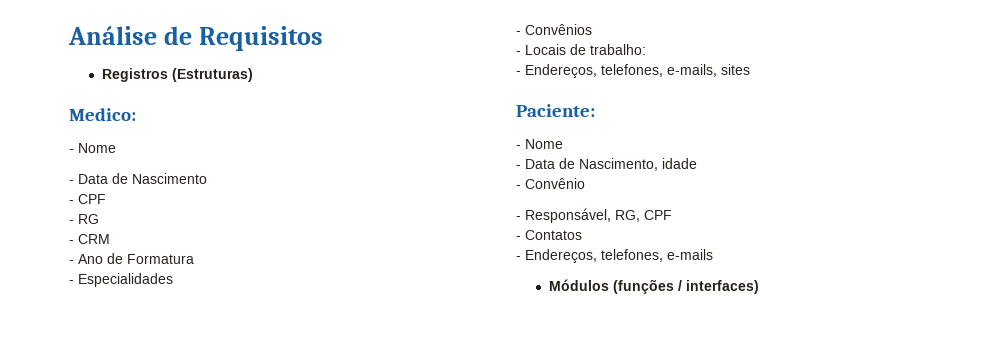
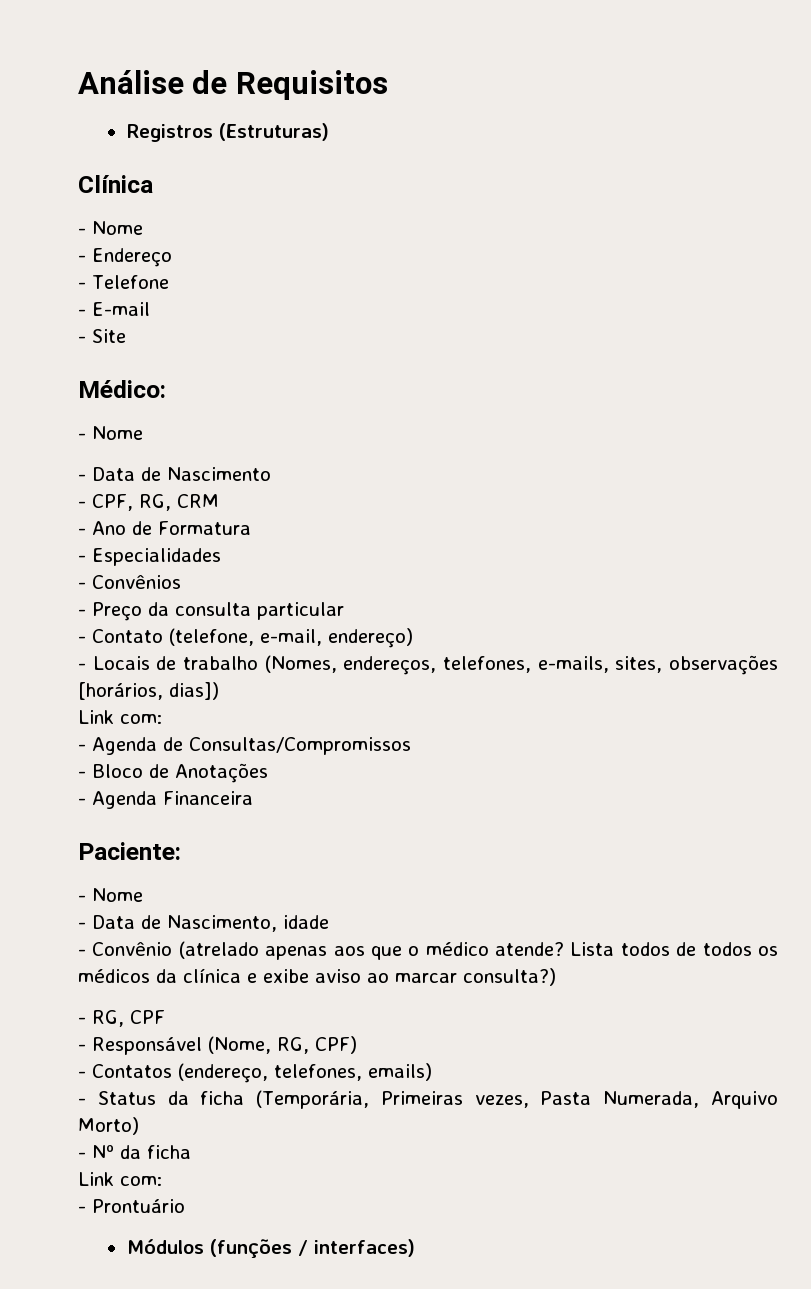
- Medico:
+ Clínica
+ - Nome
+ - Endereço
+ - Telefone
+ - E-mail
+ - Site
+ Médico:
- - CPF
- - RG
- - CRM
+ - CPF, RG, CRM
- - Locais de trabalho:
- - Endereços, telefones, e-mails, sites
+ - Preço da consulta particular
+ - Contato (telefone, e-mail, endereço)
+ - Locais de trabalho (Nomes, endereços, telefones, e-mails, sites, observações [horários, dias])
+ Link com:
+ - Agenda de Consultas/Compromissos
+ - Bloco de Anotações
+ - Agenda Financeira
- - Convênio
- - Responsável, RG, CPF
+ - Convênio (atrelado apenas aos que o médico atende? Lista todos de todos os médicos da clínica e exibe aviso ao marcar consulta?)
+ - RG, CPF
- - Contatos
- - Endereços, telefones, e-mails
+ - Responsável (Nome, RG, CPF)
+ - Contatos (endereço, telefones, emails)
+ - Status da ficha (Temporária, Primeiras vezes, Pasta Numerada, Arquivo Morto)
+ - Nº da ficha
+ Link com:
+ - Prontuário

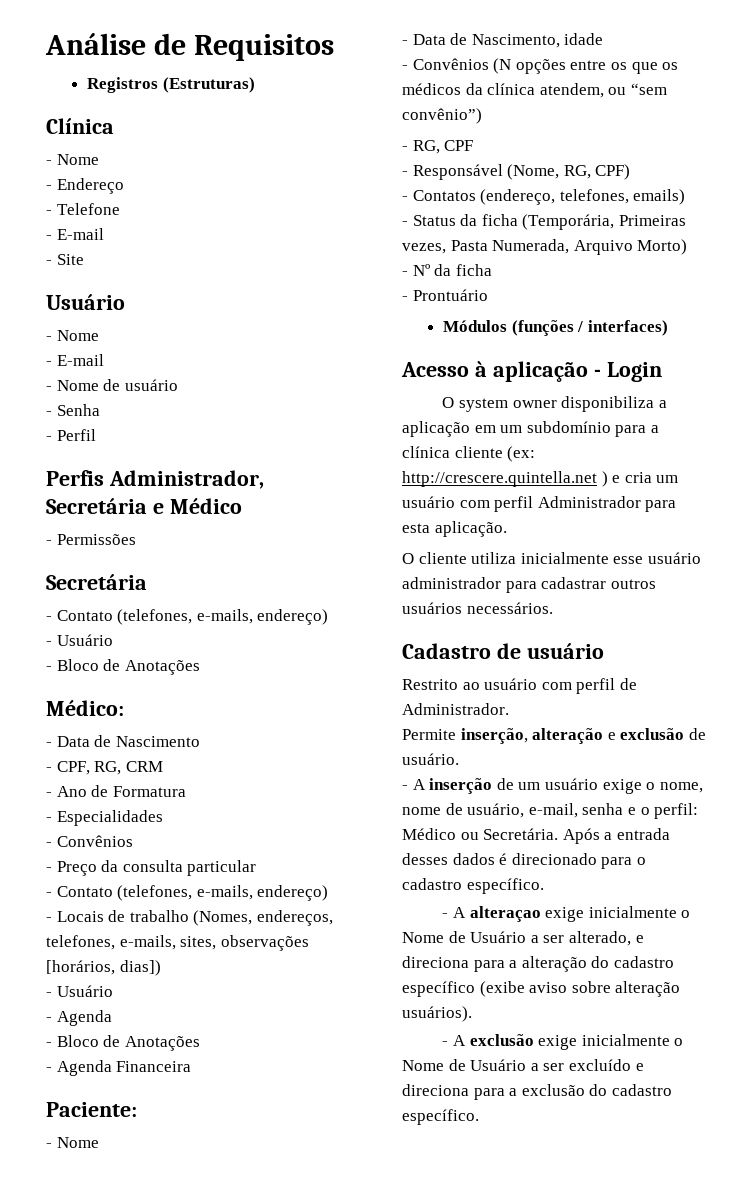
  - Site
+ Usuário
+ - Nome
+ - E-mail
+ - Nome de usuário
+ - Senha
+ - Perfil
+ Perfis Administrador, Secretária e Médico
+ - Permissões
+ Secretária
+ - Contato (telefones, e-mails, endereço)
+ - Usuário
+ - Bloco de Anotações
  Médico:
- - Nome
  - Preço da consulta particular
- - Contato (telefone, e-mail, endereço)
+ - Contato (telefones, e-mails, endereço)
  - Locais de trabalho (Nomes, endereços, telefones, e-mails, sites, observações [horários, dias])
- Link com:
- - Agenda de Consultas/Compromissos
+ - Usuário
+ - Agenda
- - Convênio (atrelado apenas aos que o médico atende? Lista todos de todos os médicos da clínica e exibe aviso ao marcar consulta?)
+ - Convênios (N opções entre os que os médicos da clínica atendem, ou “sem convênio”)
  - Nº da ficha
- Link com:
+ Acesso à aplicação - Login
+ O system owner disponibiliza a aplicação em um subdomínio para a clínica cliente (ex: http://crescere.quintella.net ) e cria um usuário com perfil Administrador para esta aplicação.
+ O cliente utiliza inicialmente esse usuário administrador para cadastrar outros usuários necessários.
+ Cadastro de usuário
+ Restrito ao usuário com perfil de Administrador.
+ Permite inserção, alteração e exclusão de usuário.
+ - A inserção de um usuário exige o nome, nome de usuário, e-mail, senha e o perfil: Médico ou Secretária. Após a entrada desses dados é direcionado para o cadastro específico.
+ - A alteraçao exige inicialmente o Nome de Usuário a ser alterado, e direciona para a alteração do cadastro específico (exibe aviso sobre alteração usuários).
+ - A exclusão exige inicialmente o Nome de Usuário a ser excluído e direciona para a exclusão do cadastro específico.

